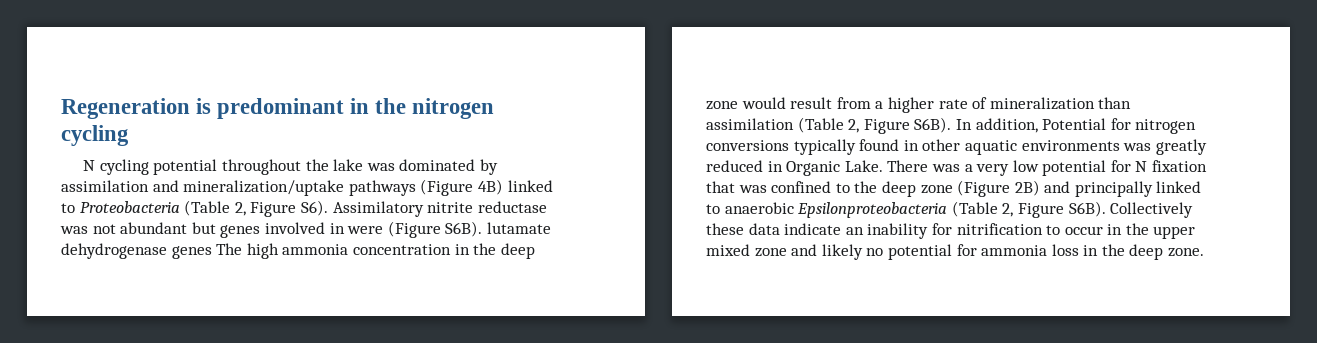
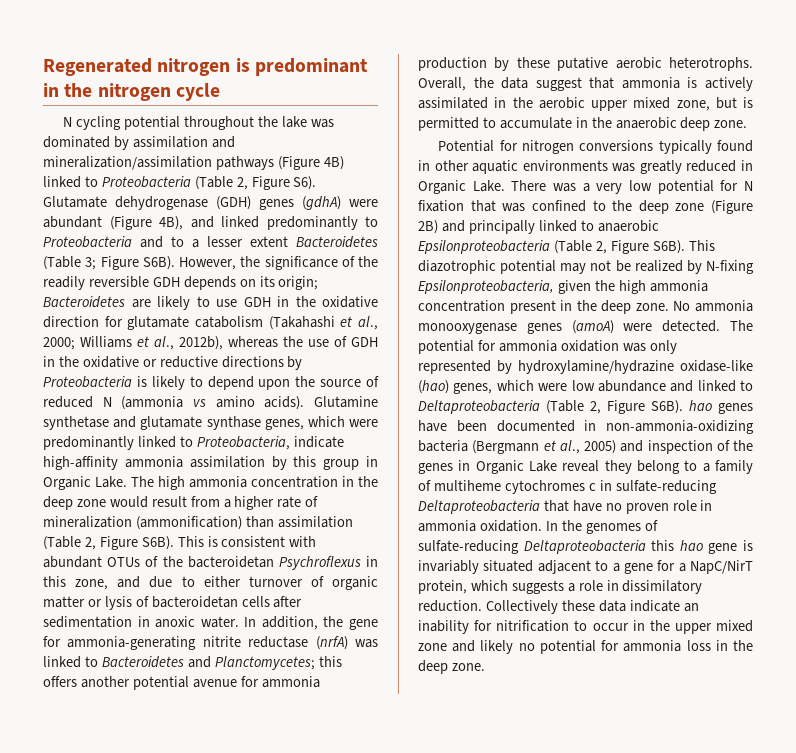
- Regeneration is predominant in the nitrogen cycling
+ Regenerated nitrogen is predominant in the nitrogen cycle
- N cycling potential throughout the lake was dominated by assimilation and mineralization/uptake pathways (Figure 4B) linked to Proteobacteria (Table 2, Figure S6). Assimilatory nitrite reductase was not abundant but genes involved in were (Figure S6B). lutamate dehydrogenase genes The high ammonia concentration in the deep zone would result from a higher rate of mineralization than assimilation (Table 2, Figure S6B).
+ N cycling potential throughout the lake was dominated by assimilation and mineralization/assimilation pathways (Figure 4B) linked to Proteobacteria (Table 2, Figure S6). Glutamate dehydrogenase (GDH) genes (gdhA) were abundant (Figure 4B), and linked predominantly to Proteobacteria and to a lesser extent Bacteroidetes (Table 3; Figure S6B). However, the significance of the readily reversible GDH depends on its origin; Bacteroidetes are likely to use GDH in the oxidative direction for glutamate catabolism (Takahashi et al., 2000; Williams et al., 2012b), whereas the use of GDH in the oxidative or reductive directions by Proteobacteria is likely to depend upon the source of reduced N (ammonia vs amino acids). Glutamine synthetase and glutamate synthase genes, which were predominantly linked to Proteobacteria, indicate high-affinity ammonia assimilation by this group in Organic Lake. The high ammonia concentration in the deep zone would result from a higher rate of mineralization (ammonification) than assimilation (Table 2, Figure S6B).
- In addition, Potential for nitrogen conversions typically found in other aquatic environments was greatly reduced in Organic Lake.
+ This is consistent with abundant OTUs of the bacteroidetan Psychroflexus in this zone, and due to either turnover of organic matter or lysis of bacteroidetan cells after sedimentation in anoxic water. In addition, the gene for ammonia-generating nitrite reductase (nrfA) was linked to Bacteroidetes and Planctomycetes; this offers another potential avenue for ammonia production by these putative aerobic heterotrophs. Overall, the data suggest that ammonia is actively assimilated in the aerobic upper mixed zone, but is permitted to accumulate in the anaerobic deep zone.
+ Potential for nitrogen conversions typically found in other aquatic environments was greatly reduced in Organic Lake.
+ This diazotrophic potential may not be realized by N-fixing Epsilonproteobacteria, given the high ammonia concentration present in the deep zone. No ammonia monooxygenase genes (amoA) were detected. The potential for ammonia oxidation was only represented by hydroxylamine/hydrazine oxidase-like (hao) genes, which were low abundance and linked to Deltaproteobacteria (Table 2, Figure S6B). hao genes have been documented in non-ammonia-oxidizing bacteria (Bergmann et al., 2005) and inspection of the genes in Organic Lake reveal they belong to a family of multiheme cytochromes c in sulfate-reducing Deltaproteobacteria that have no proven role in ammonia oxidation. In the genomes of sulfate-reducing Deltaproteobacteria this hao gene is invariably situated adjacent to a gene for a NapC/NirT protein, which suggests a role in dissimilatory reduction.

